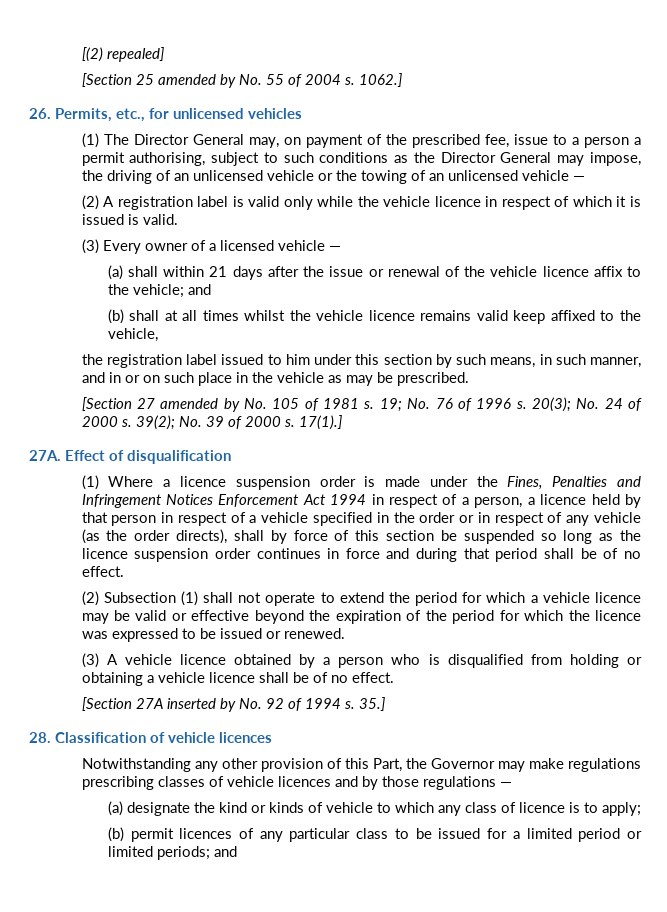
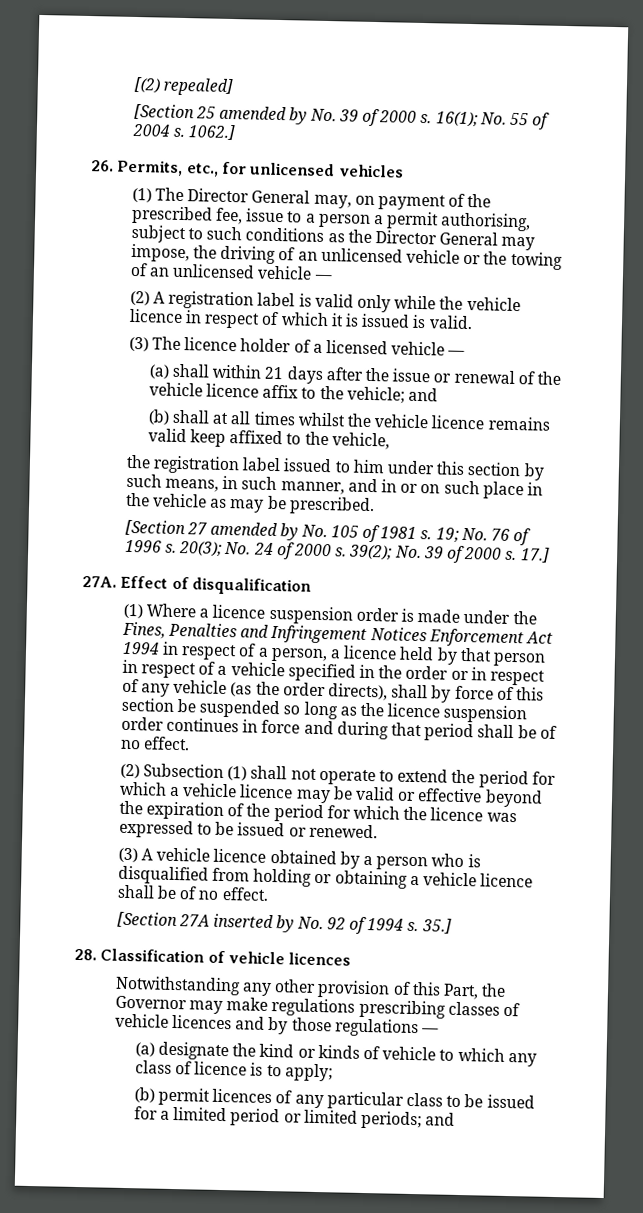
- [Section 25 amended by No. 55 of 2004 s.
+ [Section 25 amended by No. 39 of 2000 s. 16(1); No. 55 of 2004 s.
- (3) Every owner of a licensed vehicle —
+ (3) The licence holder of a licensed vehicle —
- 17(1).]
+ 17.]

